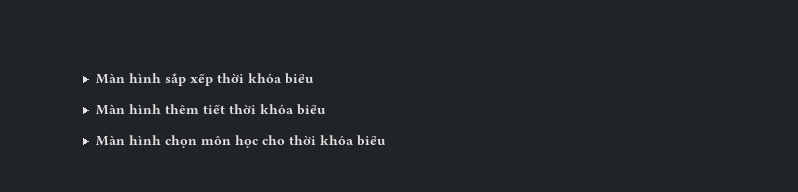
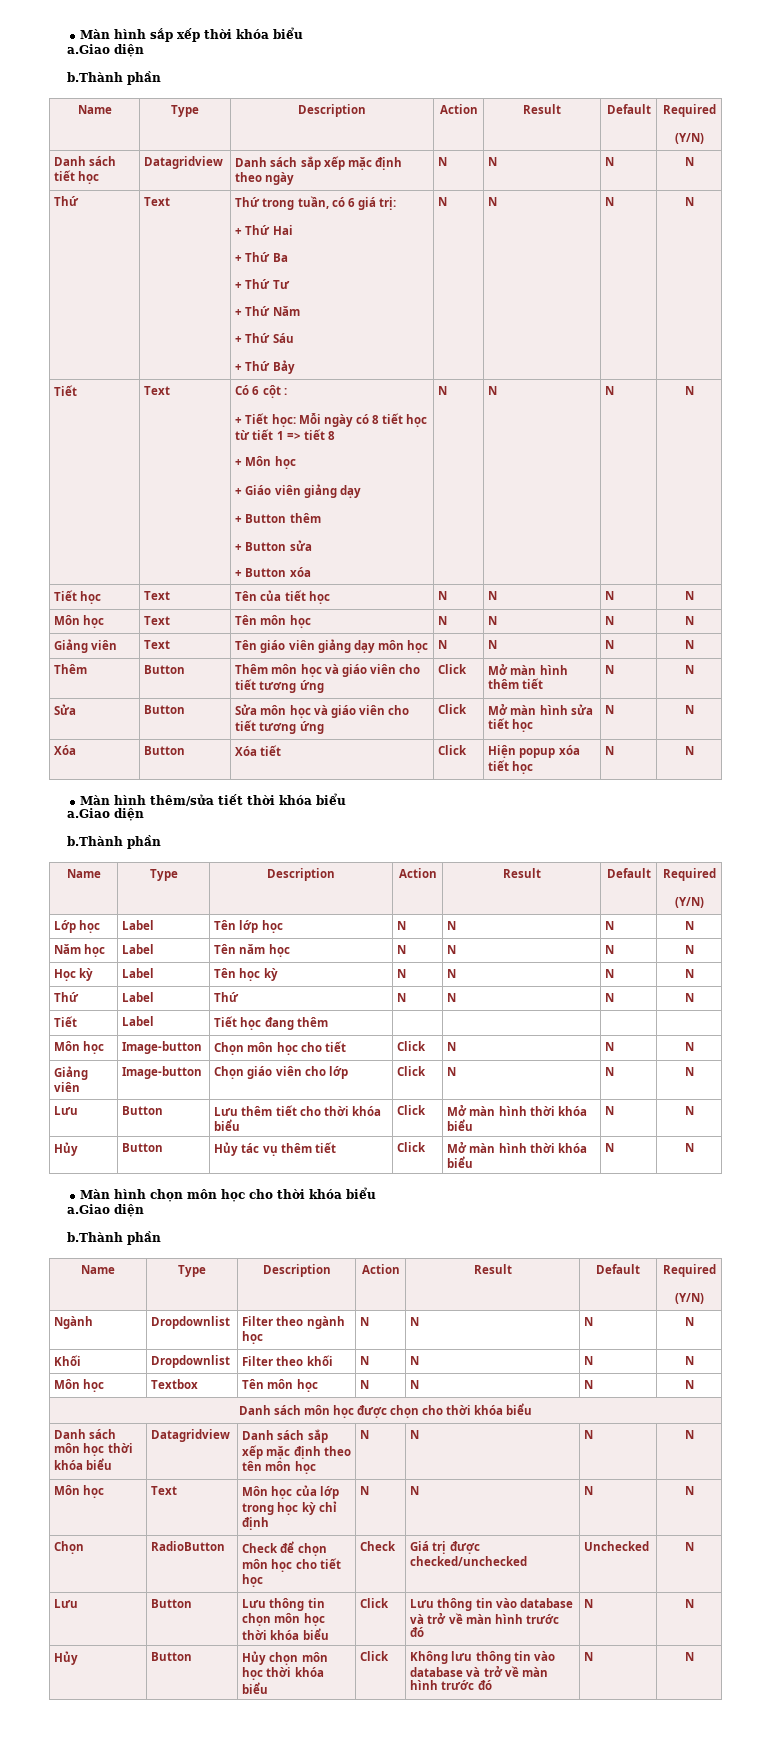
  Màn hình sắp xếp thời khóa biểu
- Màn hình thêm tiết thời khóa biểu
+ a.Giao diện
+ b.Thành phần
+ Name | Type | Description | Action | Result | Default | Required
+ (Y/N)
+ Danh sách tiết học | Datagridview | Danh sách sắp xếp mặc định theo ngày | N | N | N | N
+ Thứ | Text | Thứ trong tuần, có 6 giá trị:
+ + Thứ Hai
+ + Thứ Ba
+ + Thứ Tư
+ + Thứ Năm
+ + Thứ Sáu
+ + Thứ Bảy | N | N | N | N
+ Tiết | Text | Có 6 cột :
+ + Tiết học: Mỗi ngày có 8 tiết học từ tiết 1 => tiết 8
+ + Môn học
+ + Giáo viên giảng dạy
+ + Button thêm
+ + Button sửa
+ + Button xóa | N | N | N | N
+ Tiết học | Text | Tên của tiết học | N | N | N | N
+ Môn học | Text | Tên môn học | N | N | N | N
+ Giảng viên | Text | Tên giáo viên giảng dạy môn học | N | N | N | N
+ Thêm | Button | Thêm môn học và giáo viên cho tiết tương ứng | Click | Mở màn hình thêm tiết | N | N
+ Sửa | Button | Sửa môn học và giáo viên cho tiết tương ứng | Click | Mở màn hình sửa tiết học | N | N
+ Xóa | Button | Xóa tiết | Click | Hiện popup xóa tiết học | N | N
+ Màn hình thêm/sửa tiết thời khóa biểu
+ a.Giao diện
+ b.Thành phần
+ Name | Type | Description | Action | Result | Default | Required
+ (Y/N)
+ Lớp học | Label | Tên lớp học | N | N | N | N
+ Năm học | Label | Tên năm học | N | N | N | N
+ Học kỳ | Label | Tên học kỳ | N | N | N | N
+ Thứ | Label | Thứ | N | N | N | N
+ Tiết | Label | Tiết học đang thêm | | | |
+ Môn học | Image-button | Chọn môn học cho tiết | Click | N | N | N
+ Giảng viên | Image-button | Chọn giáo viên cho lớp | Click | N | N | N
+ Lưu | Button | Lưu thêm tiết cho thời khóa biểu | Click | Mở màn hình thời khóa biểu | N | N
+ Hủy | Button | Hủy tác vụ thêm tiết | Click | Mở màn hình thời khóa biểu | N | N
  Màn hình chọn môn học cho thời khóa biểu
+ a.Giao diện
+ b.Thành phần
+ Name | Type | Description | Action | Result | Default | Required
+ (Y/N)
+ Ngành | Dropdownlist | Filter theo ngành học | N | N | N | N
+ Khối | Dropdownlist | Filter theo khối | N | N | N | N
+ Môn học | Textbox | Tên môn học | N | N | N | N
+ Danh sách môn học được chọn cho thời khóa biểu
+ Danh sách môn học thời khóa biểu | Datagridview | Danh sách sắp xếp mặc định theo tên môn học | N | N | N | N
+ Môn học | Text | Môn học của lớp trong học kỳ chỉ định | N | N | N | N
+ Chọn | RadioButton | Check để chọn môn học cho tiết học | Check | Giá trị được checked/unchecked | Unchecked | N
+ Lưu | Button | Lưu thông tin chọn môn học thời khóa biểu | Click | Lưu thông tin vào database và trở về màn hình trước đó | N | N
+ Hủy | Button | Hủy chọn môn học thời khóa biểu | Click | Không lưu thông tin vào database và trở về màn hình trước đó | N | N

